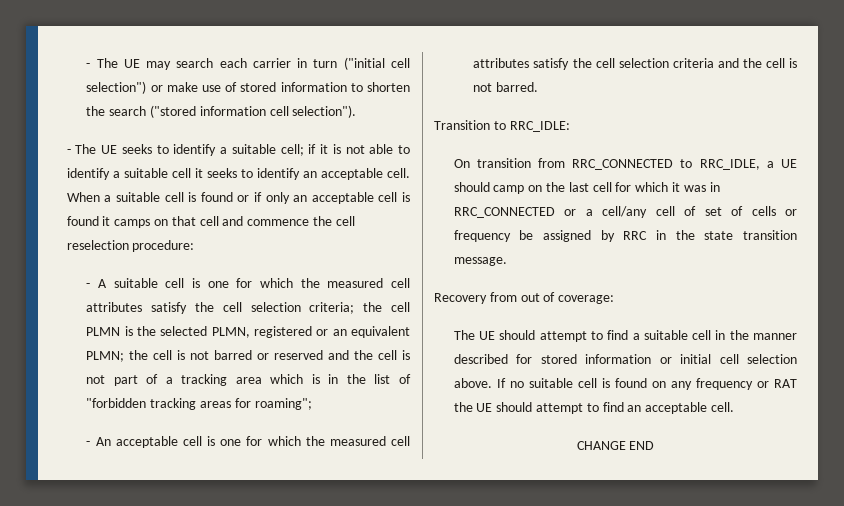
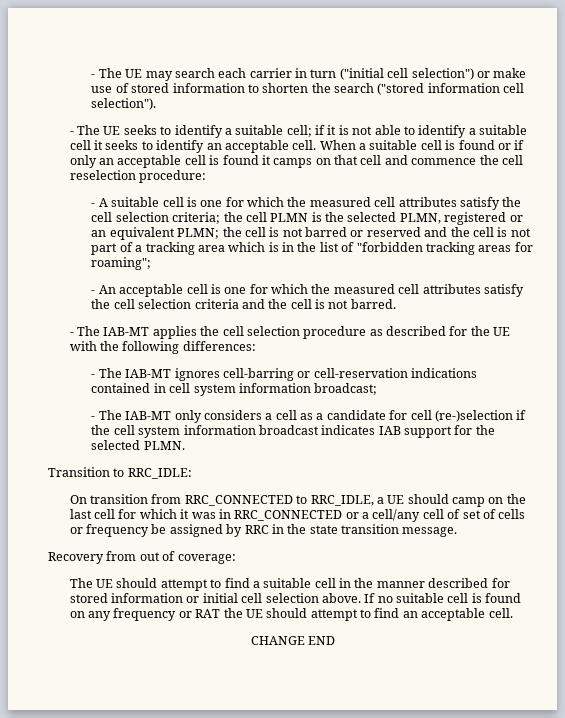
+ - The IAB-MT applies the cell selection procedure as described for the UE with the following differences:
+ - The IAB-MT ignores cell-barring or cell-reservation indications contained in cell system information broadcast;
+ - The IAB-MT only considers a cell as a candidate for cell (re-)selection if the cell system information broadcast indicates IAB support for the selected PLMN.

